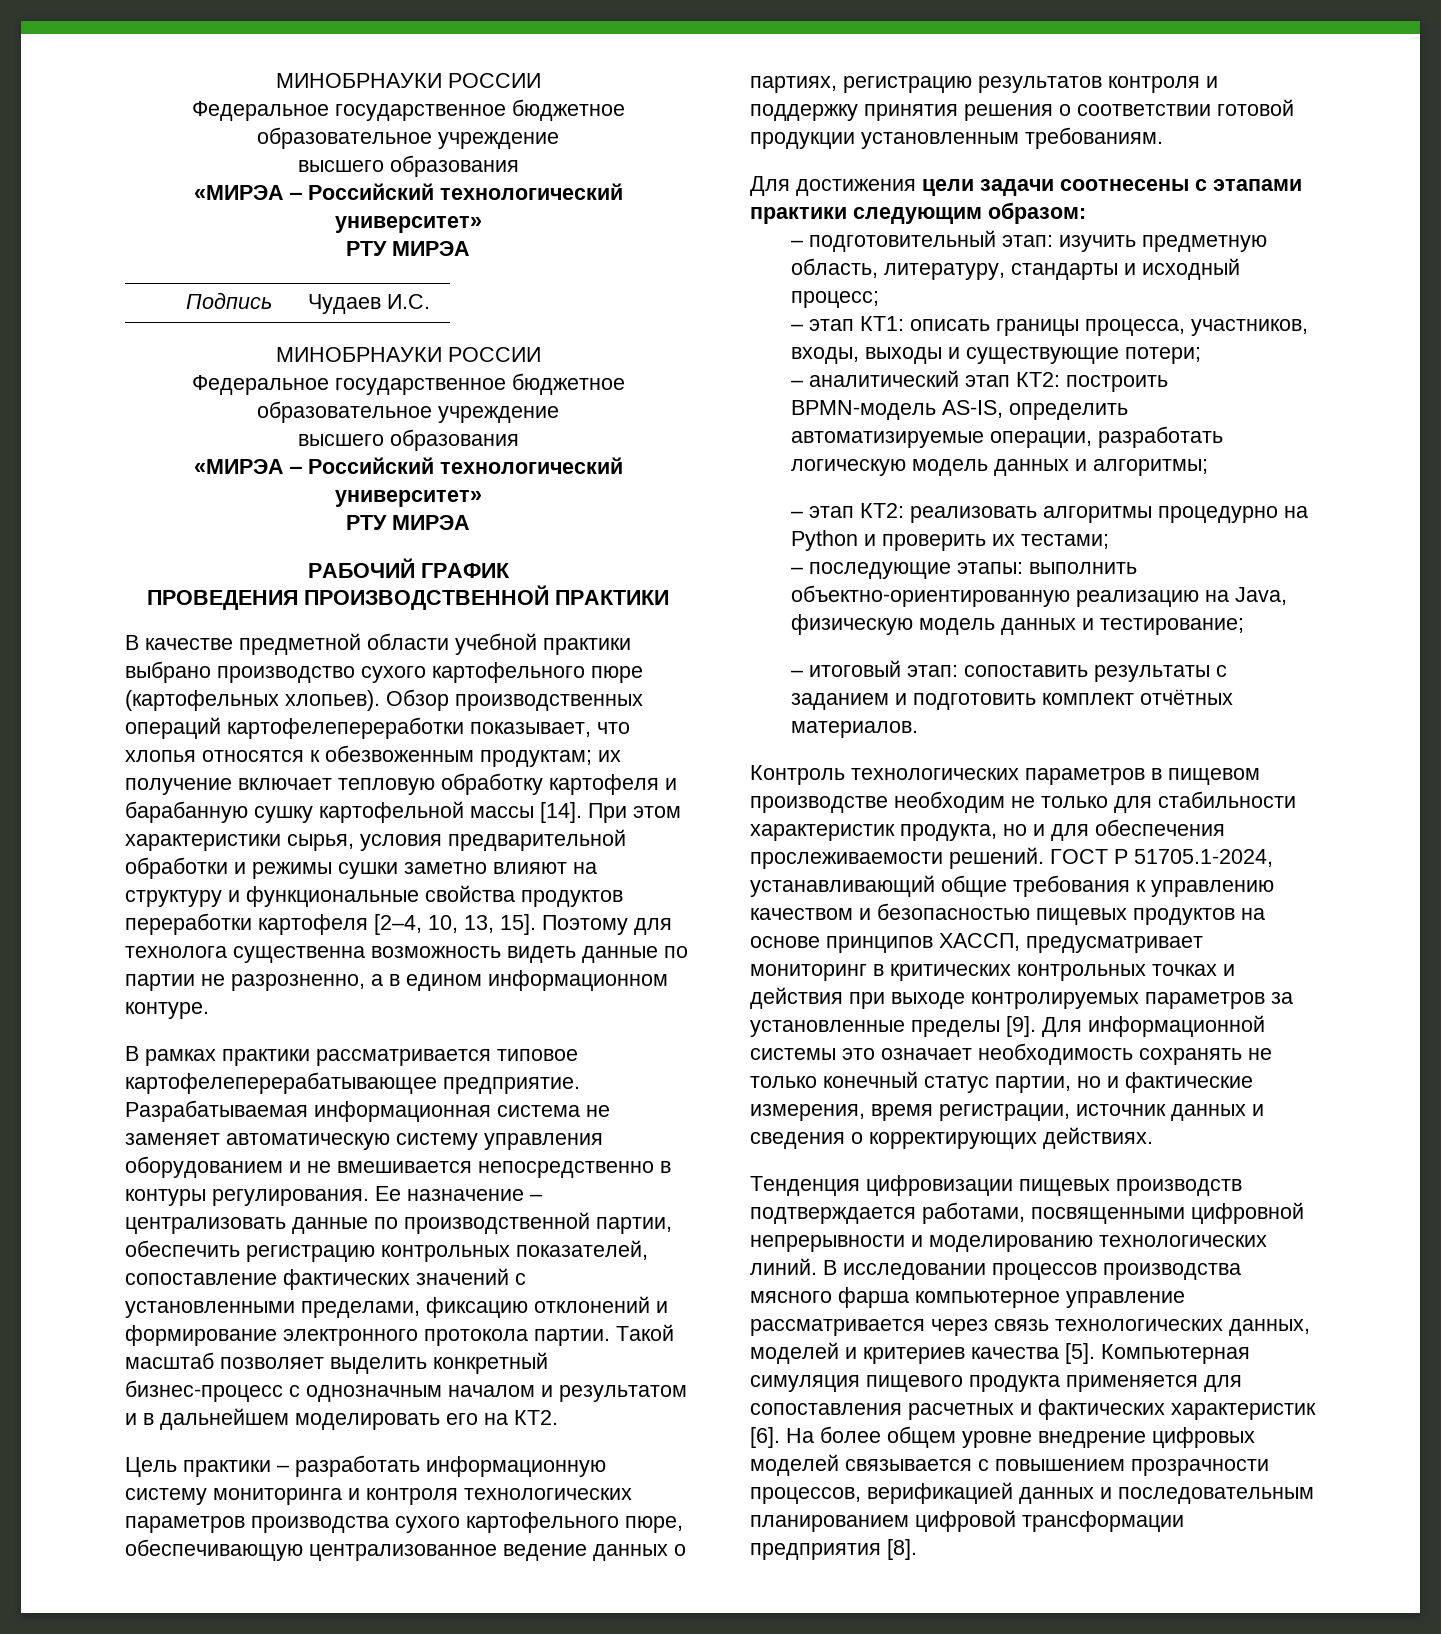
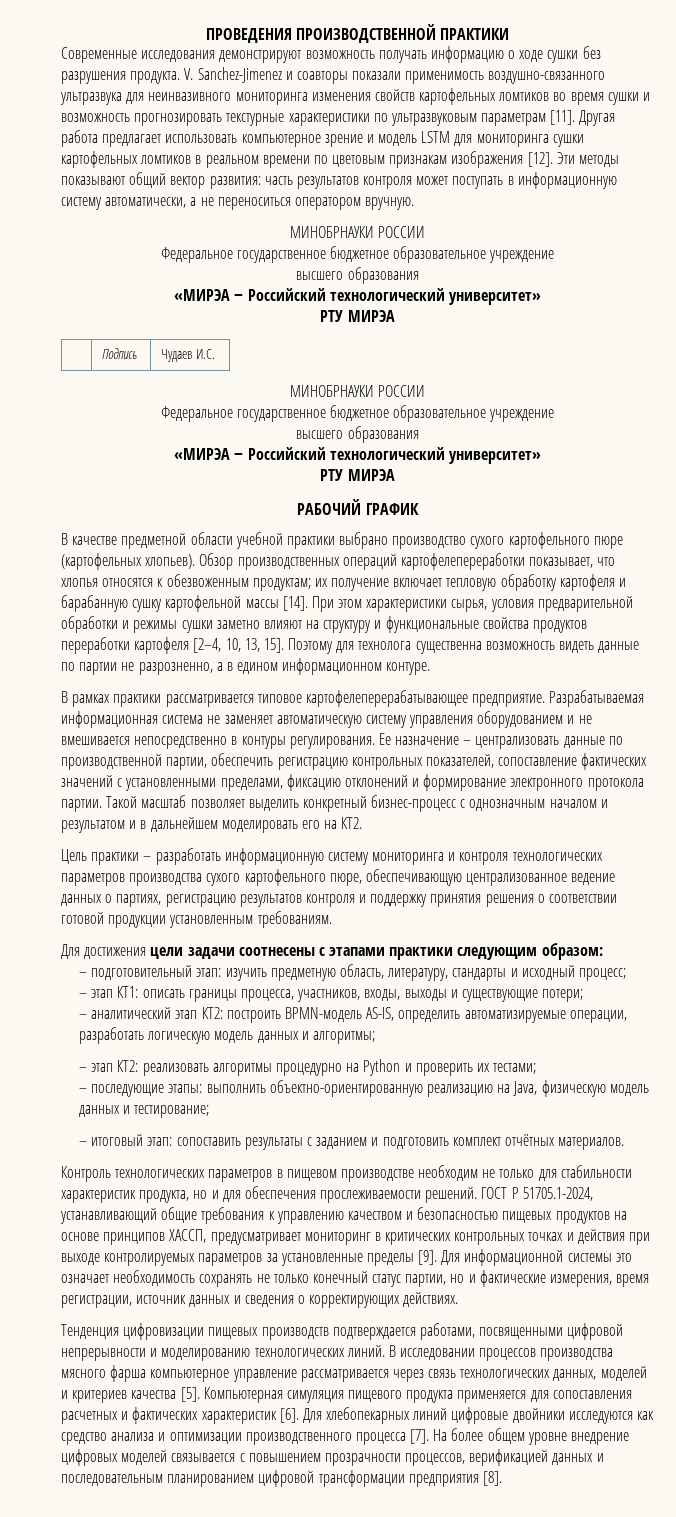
+ ПРОВЕДЕНИЯ ПРОИЗВОДСТВЕННОЙ ПРАКТИКИ
+ Современные исследования демонстрируют возможность получать информацию о ходе сушки без разрушения продукта. V. Sanchez-Jimenez и соавторы показали применимость воздушно-связанного ультразвука для неинвазивного мониторинга изменения свойств картофельных ломтиков во время сушки и возможность прогнозировать текстурные характеристики по ультразвуковым параметрам [11]. Другая работа предлагает использовать компьютерное зрение и модель LSTM для мониторинга сушки картофельных ломтиков в реальном времени по цветовым признакам изображения [12]. Эти методы показывают общий вектор развития: часть результатов контроля может поступать в информационную систему автоматически, а не переноситься оператором вручную.
- ПРОВЕДЕНИЯ ПРОИЗВОДСТВЕННОЙ ПРАКТИКИ
- Тенденция цифровизации пищевых производств подтверждается работами, посвященными цифровной непрерывности и моделированию технологических линий.
+ Тенденция цифровизации пищевых производств подтверждается работами, посвященными цифровой непрерывности и моделированию технологических линий.
+ Для хлебопекарных линий цифровые двойники исследуются как средство анализа и оптимизации производственного процесса [7].

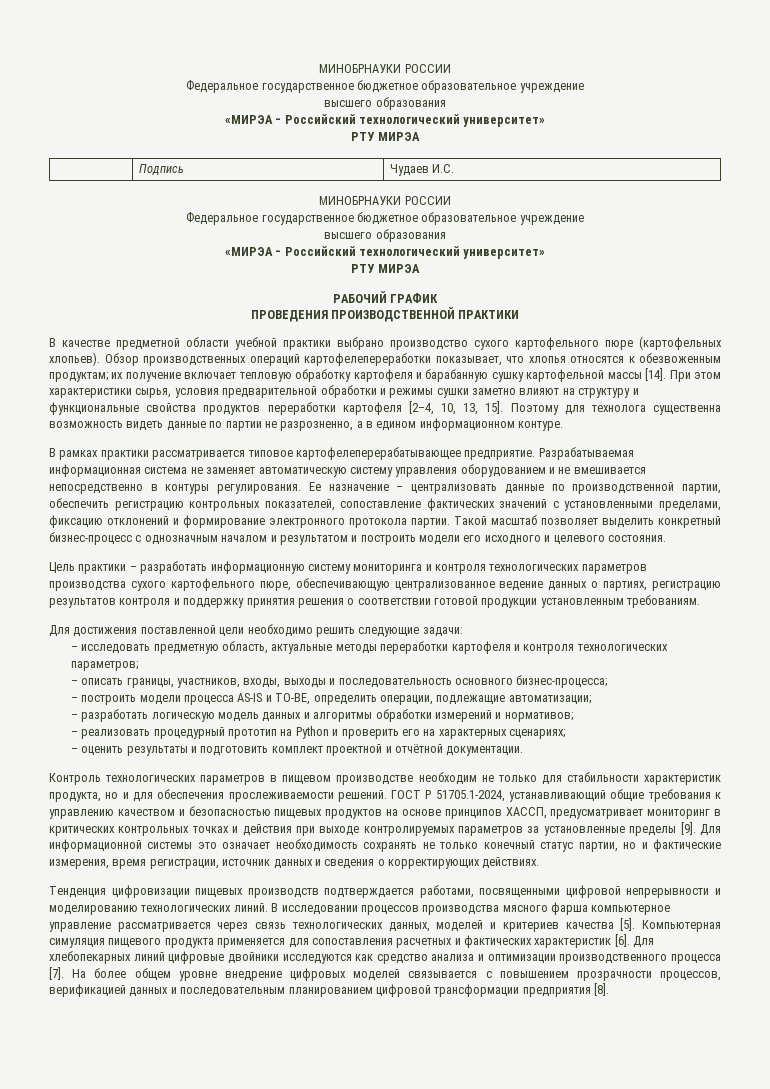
- ПРОВЕДЕНИЯ ПРОИЗВОДСТВЕННОЙ ПРАКТИКИ
- Современные исследования демонстрируют возможность получать информацию о ходе сушки без разрушения продукта. V. Sanchez-Jimenez и соавторы показали применимость воздушно-связанного ультразвука для неинвазивного мониторинга изменения свойств картофельных ломтиков во время сушки и возможность прогнозировать текстурные характеристики по ультразвуковым параметрам [11]. Другая работа предлагает использовать компьютерное зрение и модель LSTM для мониторинга сушки картофельных ломтиков в реальном времени по цветовым признакам изображения [12]. Эти методы показывают общий вектор развития: часть результатов контроля может поступать в информационную систему автоматически, а не переноситься оператором вручную.
+ ПРОВЕДЕНИЯ ПРОИЗВОДСТВЕННОЙ ПРАКТИКИ
- Такой масштаб позволяет выделить конкретный бизнес-процесс с однозначным началом и результатом и в дальнейшем моделировать его на КТ2.
+ Такой масштаб позволяет выделить конкретный бизнес-процесс с однозначным началом и результатом и построить модели его исходного и целевого состояния.
- Для достижения цели задачи соотнесены с этапами практики следующим образом:
- – подготовительный этап: изучить предметную область, литературу, стандарты и исходный процесс;
- – этап КТ1: описать границы процесса, участников, входы, выходы и существующие потери;
- – аналитический этап КТ2: построить BPMN-модель AS-IS, определить автоматизируемые операции, разработать логическую модель данных и алгоритмы;
- – этап КТ2: реализовать алгоритмы процедурно на Python и проверить их тестами;
- – последующие этапы: выполнить объектно-ориентированную реализацию на Java, физическую модель данных и тестирование;
- – итоговый этап: сопоставить результаты с заданием и подготовить комплект отчётных материалов.
+ Для достижения поставленной цели необходимо решить следующие задачи:
+ – исследовать предметную область, актуальные методы переработки картофеля и контроля технологических параметров;
+ – описать границы, участников, входы, выходы и последовательность основного бизнес-процесса;
+ – построить модели процесса AS-IS и TO-BE, определить операции, подлежащие автоматизации;
+ – разработать логическую модель данных и алгоритмы обработки измерений и нормативов;
+ – реализовать процедурный прототип на Python и проверить его на характерных сценариях;
+ – оценить результаты и подготовить комплект проектной и отчётной документации.

